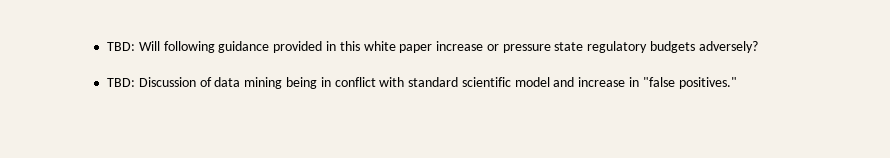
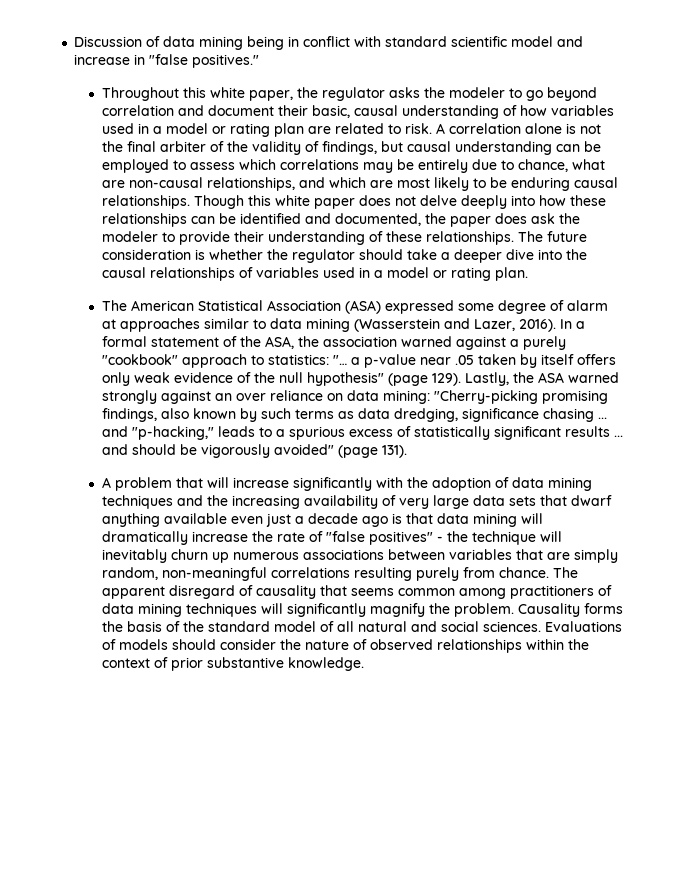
- TBD: Will following guidance provided in this white paper increase or pressure state regulatory budgets adversely?
- TBD: Discussion of data mining being in conflict with standard scientific model and increase in "false positives."
+ Discussion of data mining being in conflict with standard scientific model and increase in "false positives."
+ Throughout this white paper, the regulator asks the modeler to go beyond correlation and document their basic, causal understanding of how variables used in a model or rating plan are related to risk. A correlation alone is not the final arbiter of the validity of findings, but causal understanding can be employed to assess which correlations may be entirely due to chance, what are non-causal relationships, and which are most likely to be enduring causal relationships. Though this white paper does not delve deeply into how these relationships can be identified and documented, the paper does ask the modeler to provide their understanding of these relationships. The future consideration is whether the regulator should take a deeper dive into the causal relationships of variables used in a model or rating plan.
+ The American Statistical Association (ASA) expressed some degree of alarm at approaches similar to data mining (Wasserstein and Lazer, 2016). In a formal statement of the ASA, the association warned against a purely "cookbook" approach to statistics: "… a p-value near .05 taken by itself offers only weak evidence of the null hypothesis" (page 129). Lastly, the ASA warned strongly against an over reliance on data mining: "Cherry-picking promising findings, also known by such terms as data dredging, significance chasing ... and "p-hacking," leads to a spurious excess of statistically significant results ... and should be vigorously avoided" (page 131).
+ A problem that will increase significantly with the adoption of data mining techniques and the increasing availability of very large data sets that dwarf anything available even just a decade ago is that data mining will dramatically increase the rate of "false positives" - the technique will inevitably churn up numerous associations between variables that are simply random, non-meaningful correlations resulting purely from chance. The apparent disregard of causality that seems common among practitioners of data mining techniques will significantly magnify the problem. Causality forms the basis of the standard model of all natural and social sciences. Evaluations of models should consider the nature of observed relationships within the context of prior substantive knowledge.

